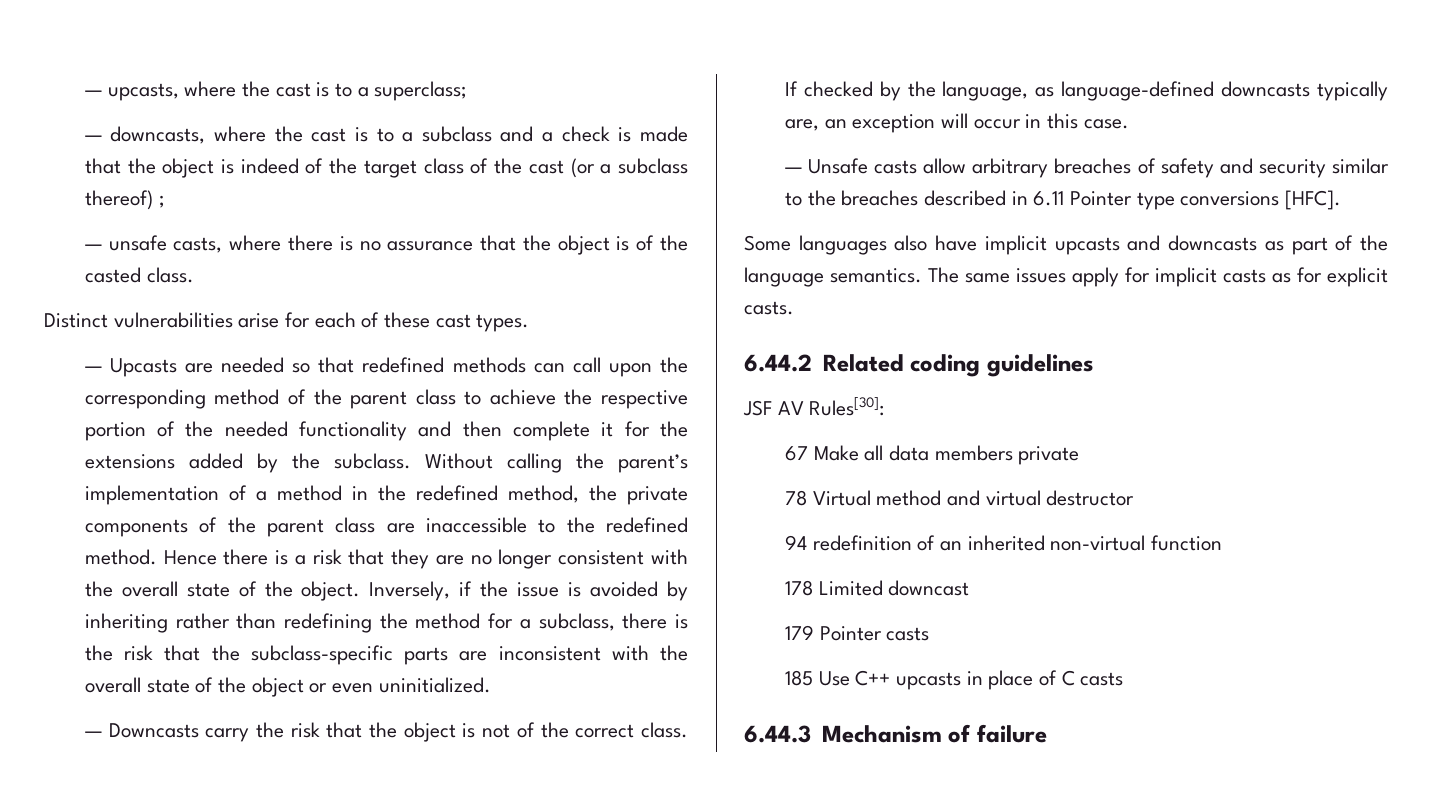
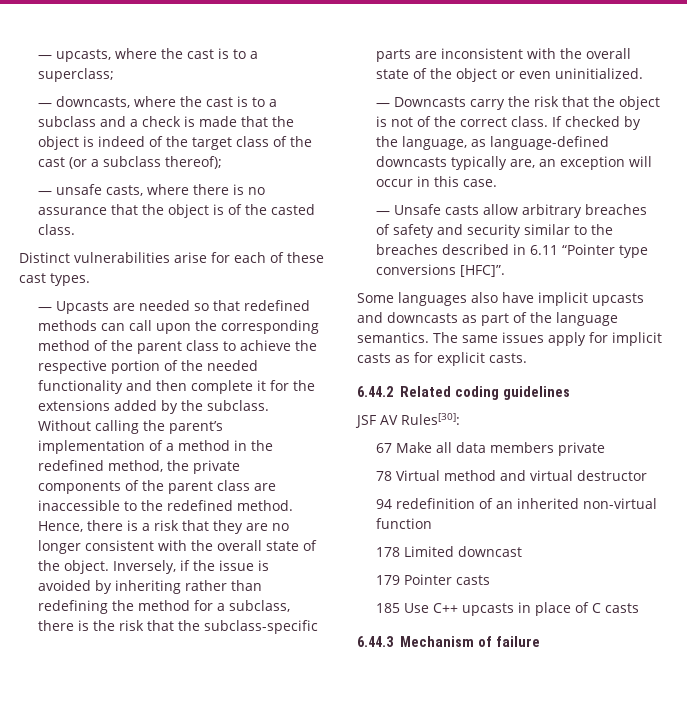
- — downcasts, where the cast is to a subclass and a check is made that the object is indeed of the target class of the cast (or a subclass thereof) ;
+ — downcasts, where the cast is to a subclass and a check is made that the object is indeed of the target class of the cast (or a subclass thereof);
- Hence there is a risk that they are no longer consistent with the overall state of the object.
+ Hence, there is a risk that they are no longer consistent with the overall state of the object.
- — Unsafe casts allow arbitrary breaches of safety and security similar to the breaches described in 6.11 Pointer type conversions [HFC].
+ — Unsafe casts allow arbitrary breaches of safety and security similar to the breaches described in 6.11 “Pointer type conversions [HFC]”.

